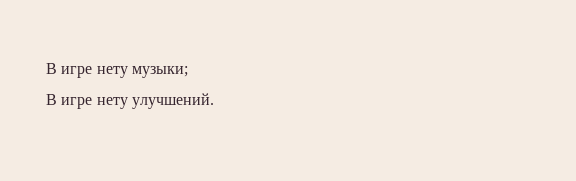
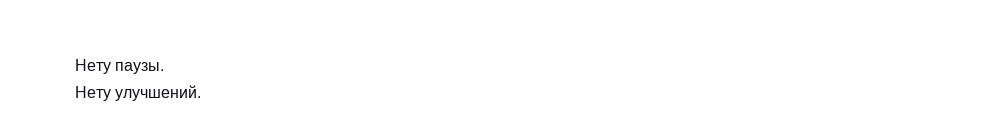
- В игре нету музыки;
- В игре нету улучшений.
+ Нету паузы.
+ Нету улучшений.

